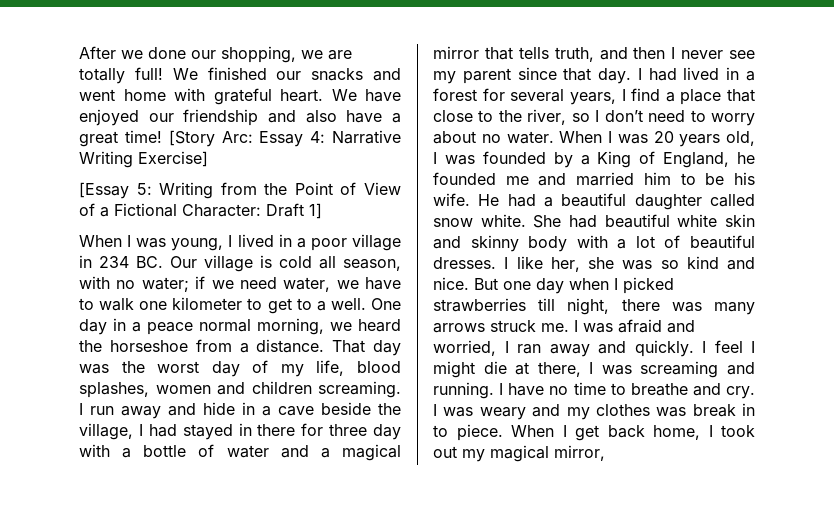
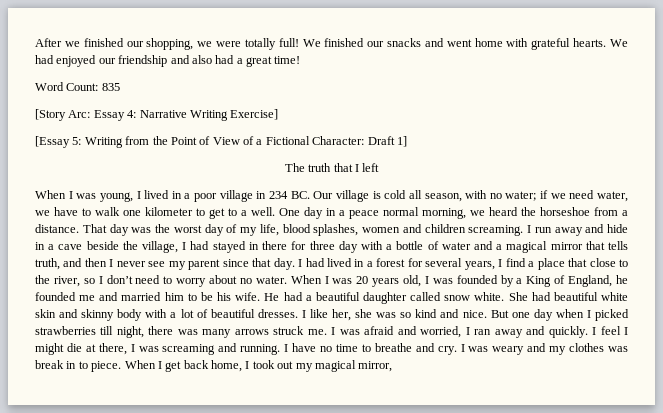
- After we done our shopping, we are totally full!
+ After we finished our shopping, we were totally full!
- We finished our snacks and went home with grateful heart. We have enjoyed our friendship and also have a great time! [Story Arc: Essay 4: Narrative Writing Exercise]
+ We finished our snacks and went home with grateful hearts. We had enjoyed our friendship and also had a great time!
+ Word Count: 835
+ [Story Arc: Essay 4: Narrative Writing Exercise]
+ The truth that I left

